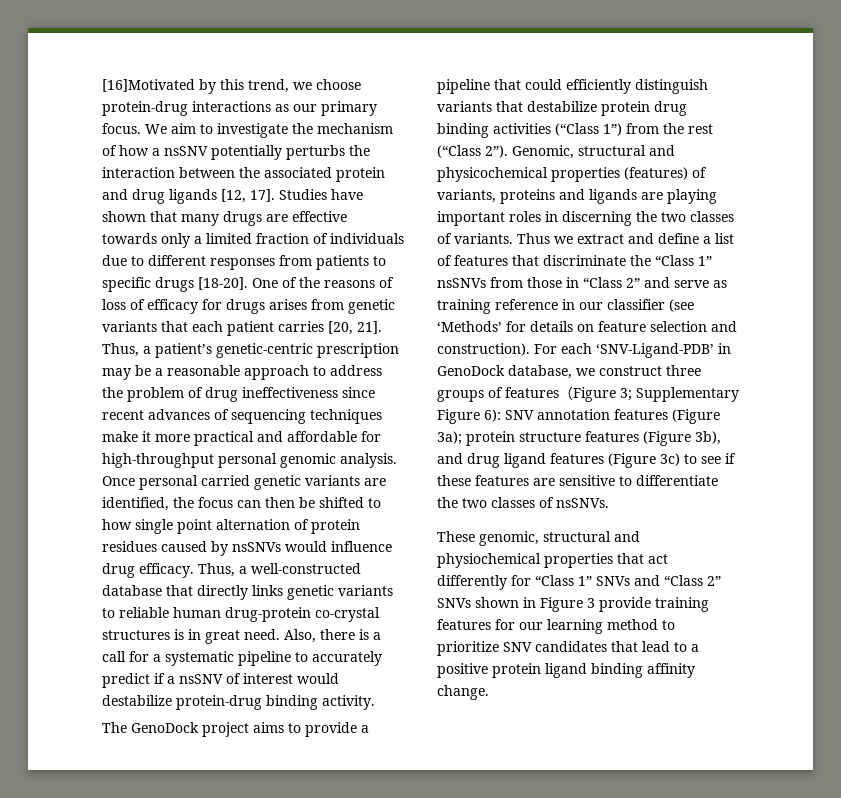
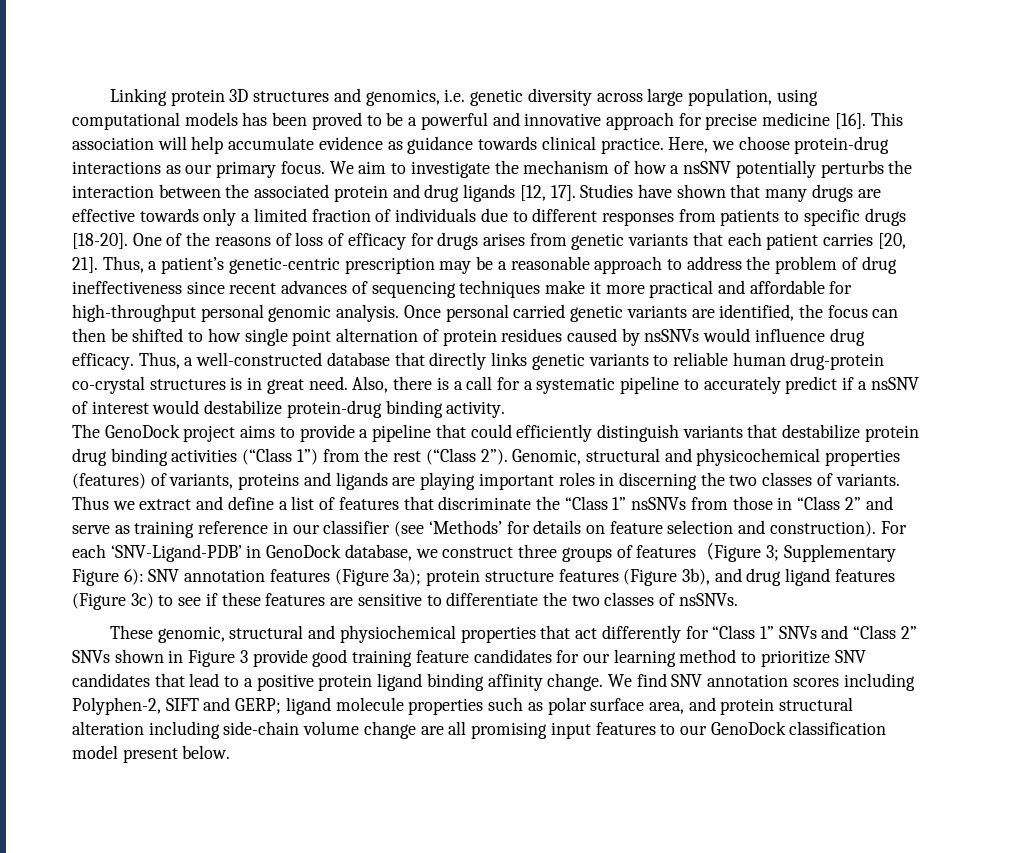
- [16]Motivated by this trend, we choose protein-drug interactions as our primary focus.
+ Linking protein 3D structures and genomics, i.e. genetic diversity across large population, using computational models has been proved to be a powerful and innovative approach for precise medicine [16]. This association will help accumulate evidence as guidance towards clinical practice. Here, we choose protein-drug interactions as our primary focus.
- These genomic, structural and physiochemical properties that act differently for “Class 1” SNVs and “Class 2” SNVs shown in Figure 3 provide training features for our learning method to prioritize SNV candidates that lead to a positive protein ligand binding affinity change.
+ These genomic, structural and physiochemical properties that act differently for “Class 1” SNVs and “Class 2” SNVs shown in Figure 3 provide good training feature candidates for our learning method to prioritize SNV candidates that lead to a positive protein ligand binding affinity change.
+ We find SNV annotation scores including Polyphen-2, SIFT and GERP; ligand molecule properties such as polar surface area, and protein structural alteration including side-chain volume change are all promising input features to our GenoDock classification model present below.

